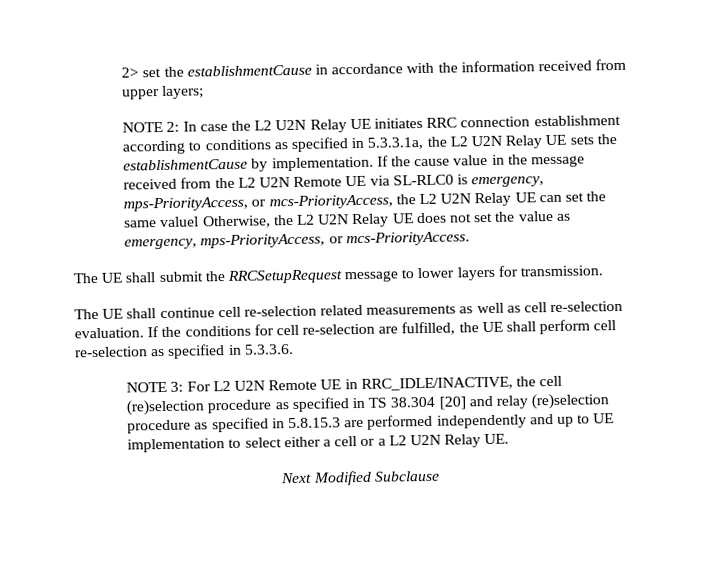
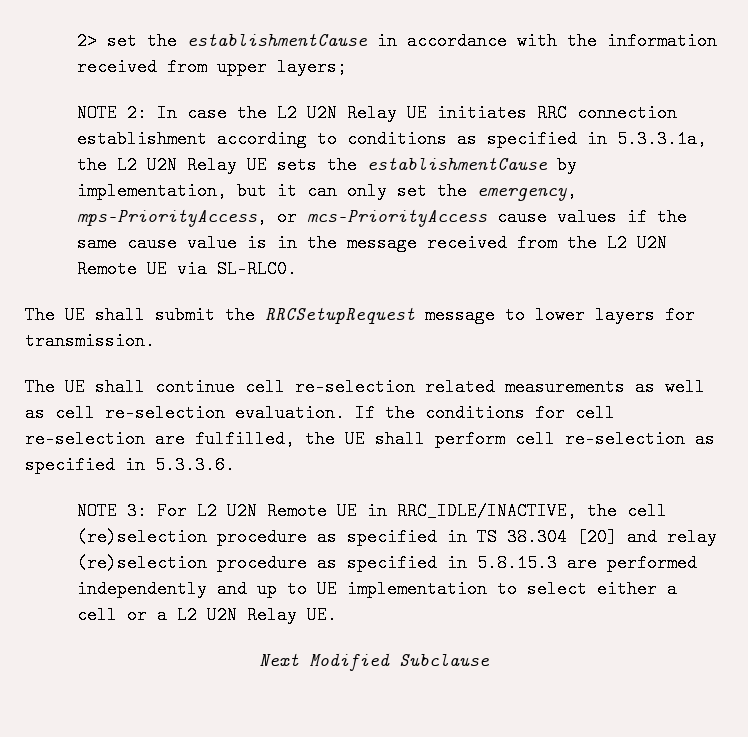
- NOTE 2: In case the L2 U2N Relay UE initiates RRC connection establishment according to conditions as specified in 5.3.3.1a, the L2 U2N Relay UE sets the establishmentCause by implementation. If the cause value in the message received from the L2 U2N Remote UE via SL-RLC0 is emergency, mps-PriorityAccess, or mcs-PriorityAccess, the L2 U2N Relay UE can set the same valuel Otherwise, the L2 U2N Relay UE does not set the value as emergency, mps-PriorityAccess, or mcs-PriorityAccess.
+ NOTE 2: In case the L2 U2N Relay UE initiates RRC connection establishment according to conditions as specified in 5.3.3.1a, the L2 U2N Relay UE sets the establishmentCause by implementation, but it can only set the emergency, mps-PriorityAccess, or mcs-PriorityAccess cause values if the same cause value is in the message received from the L2 U2N Remote UE via SL-RLC0.

